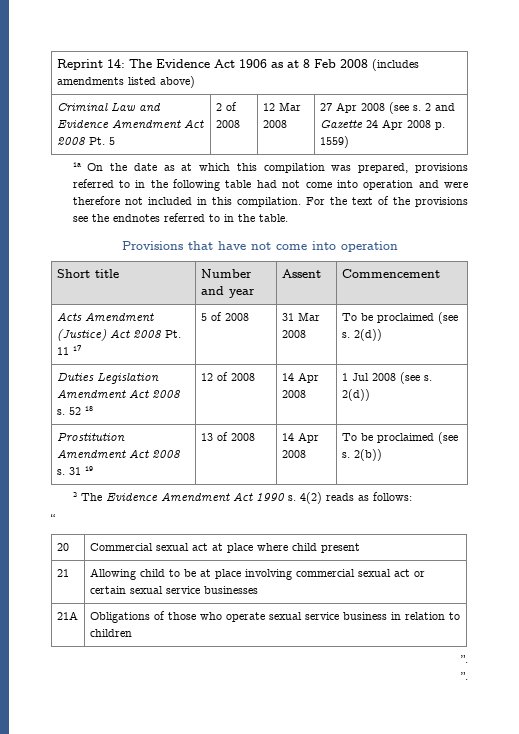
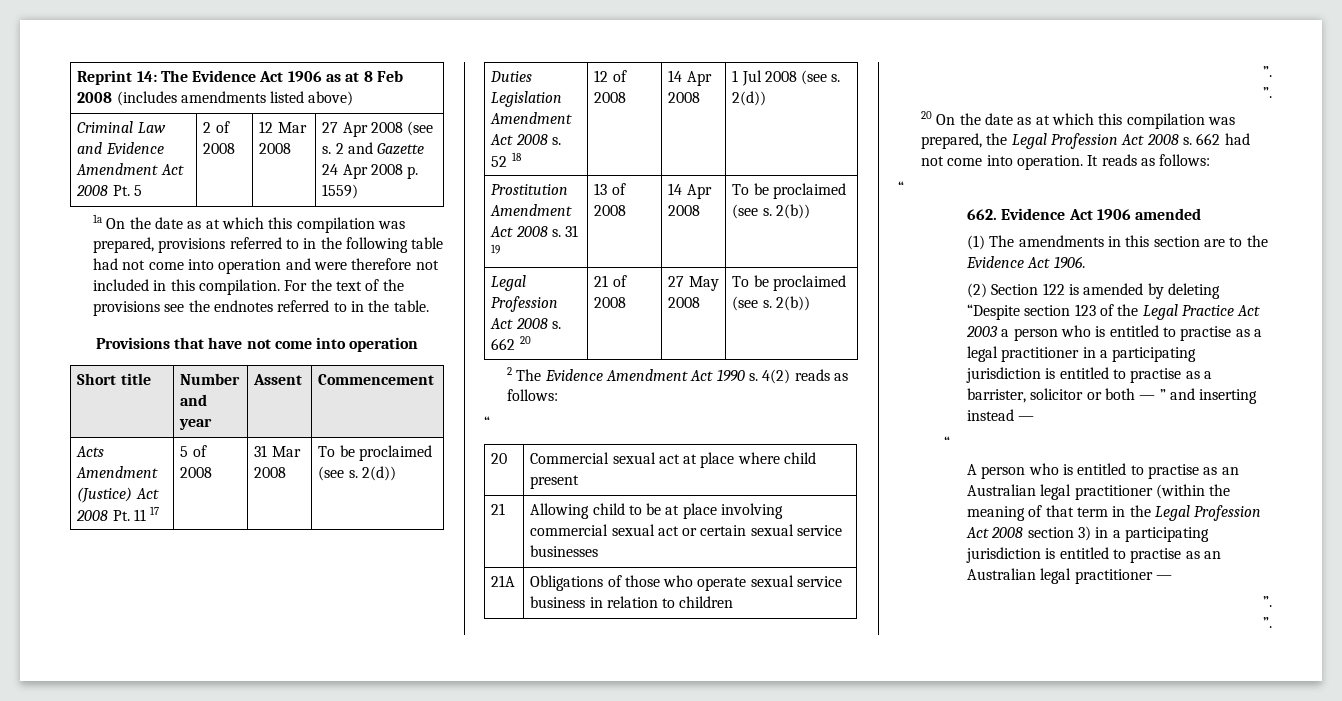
+ Legal Profession Act 2008 s. 662 20 | 21 of 2008 | 27 May 2008 | To be proclaimed (see s. 2(b))
+ 20 On the date as at which this compilation was prepared, the Legal Profession Act 2008 s. 662 had not come into operation. It reads as follows:
+ “
+ 662. Evidence Act 1906 amended
+ (1) The amendments in this section are to the Evidence Act 1906.
+ (2) Section 122 is amended by deleting “Despite section 123 of the Legal Practice Act 2003 a person who is entitled to practise as a legal practitioner in a participating jurisdiction is entitled to practise as a barrister, solicitor or both — ” and inserting instead —
+ “
+ A person who is entitled to practise as an Australian legal practitioner (within the meaning of that term in the Legal Profession Act 2008 section 3) in a participating jurisdiction is entitled to practise as an Australian legal practitioner —
+ ”.
+ ”.

